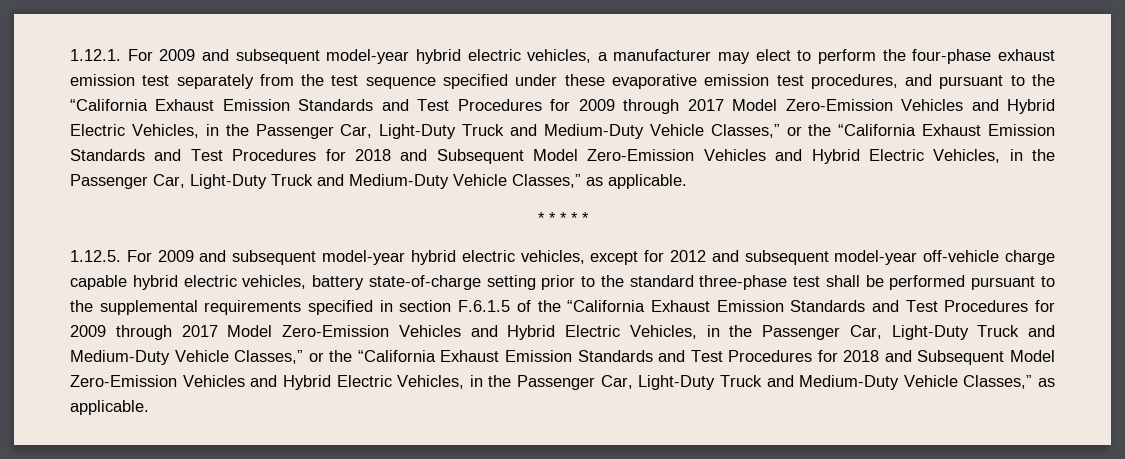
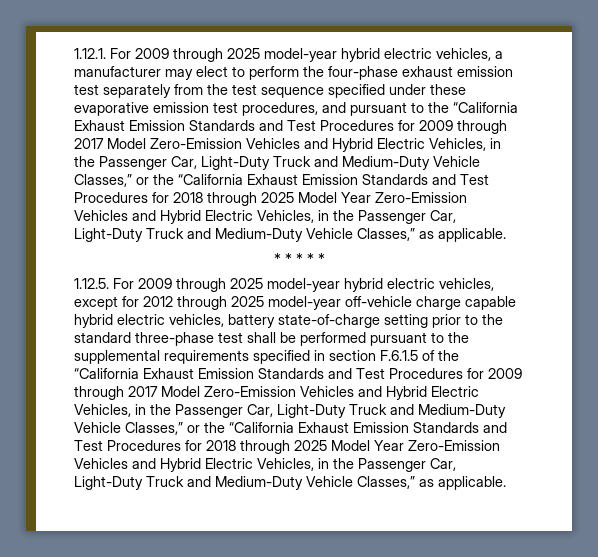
- 1.12.1. For 2009 and subsequent model-year hybrid electric vehicles, a manufacturer may elect to perform the four-phase exhaust emission test separately from the test sequence specified under these evaporative emission test procedures, and pursuant to the “California Exhaust Emission Standards and Test Procedures for 2009 through 2017 Model Zero-Emission Vehicles and Hybrid Electric Vehicles, in the Passenger Car, Light-Duty Truck and Medium-Duty Vehicle Classes,” or the “California Exhaust Emission Standards and Test Procedures for 2018 and Subsequent Model Zero-Emission Vehicles and Hybrid Electric Vehicles, in the Passenger Car, Light-Duty Truck and Medium-Duty Vehicle Classes,” as applicable.
+ 1.12.1. For 2009 through 2025 model-year hybrid electric vehicles, a manufacturer may elect to perform the four-phase exhaust emission test separately from the test sequence specified under these evaporative emission test procedures, and pursuant to the “California Exhaust Emission Standards and Test Procedures for 2009 through 2017 Model Zero-Emission Vehicles and Hybrid Electric Vehicles, in the Passenger Car, Light-Duty Truck and Medium-Duty Vehicle Classes,” or the “California Exhaust Emission Standards and Test Procedures for 2018 through 2025 Model Year Zero-Emission Vehicles and Hybrid Electric Vehicles, in the Passenger Car, Light-Duty Truck and Medium-Duty Vehicle Classes,” as applicable.
- 1.12.5. For 2009 and subsequent model-year hybrid electric vehicles, except for 2012 and subsequent model-year off-vehicle charge capable hybrid electric vehicles, battery state-of-charge setting prior to the standard three-phase test shall be performed pursuant to the supplemental requirements specified in section F.6.1.5 of the “California Exhaust Emission Standards and Test Procedures for 2009 through 2017 Model Zero-Emission Vehicles and Hybrid Electric Vehicles, in the Passenger Car, Light-Duty Truck and Medium-Duty Vehicle Classes,” or the “California Exhaust Emission Standards and Test Procedures for 2018 and Subsequent Model Zero-Emission Vehicles and Hybrid Electric Vehicles, in the Passenger Car, Light-Duty Truck and Medium-Duty Vehicle Classes,” as applicable.
+ 1.12.5. For 2009 through 2025 model-year hybrid electric vehicles, except for 2012 through 2025 model-year off-vehicle charge capable hybrid electric vehicles, battery state-of-charge setting prior to the standard three-phase test shall be performed pursuant to the supplemental requirements specified in section F.6.1.5 of the “California Exhaust Emission Standards and Test Procedures for 2009 through 2017 Model Zero-Emission Vehicles and Hybrid Electric Vehicles, in the Passenger Car, Light-Duty Truck and Medium-Duty Vehicle Classes,” or the “California Exhaust Emission Standards and Test Procedures for 2018 through 2025 Model Year Zero-Emission Vehicles and Hybrid Electric Vehicles, in the Passenger Car, Light-Duty Truck and Medium-Duty Vehicle Classes,” as applicable.

